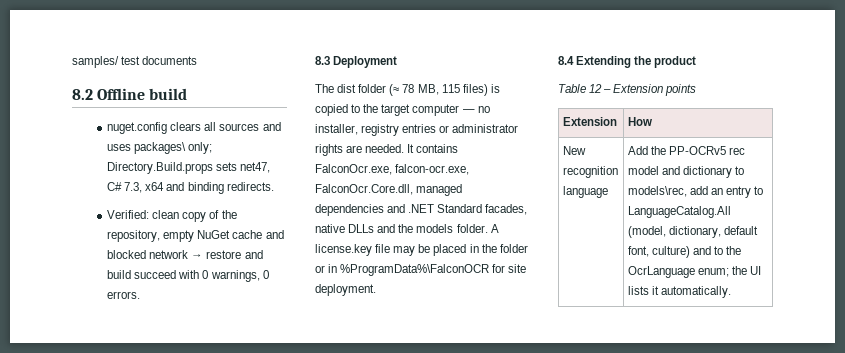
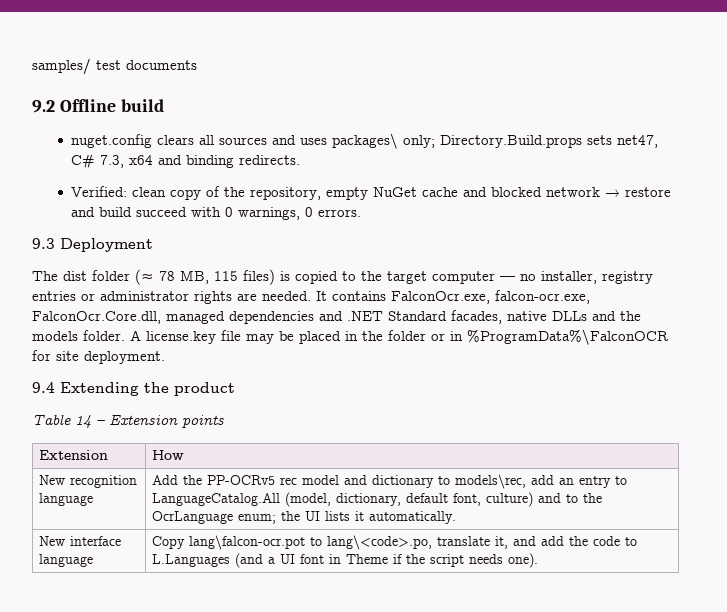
- 8.2 Offline build
+ 9.2 Offline build
- 8.3 Deployment
+ 9.3 Deployment
- 8.4 Extending the product
+ 9.4 Extending the product
- Table 12 – Extension points
+ Table 14 – Extension points
+ New interface language | Copy lang\falcon-ocr.pot to lang\<code>.po, translate it, and add the code to L.Languages (and a UI font in Theme if the script needs one).

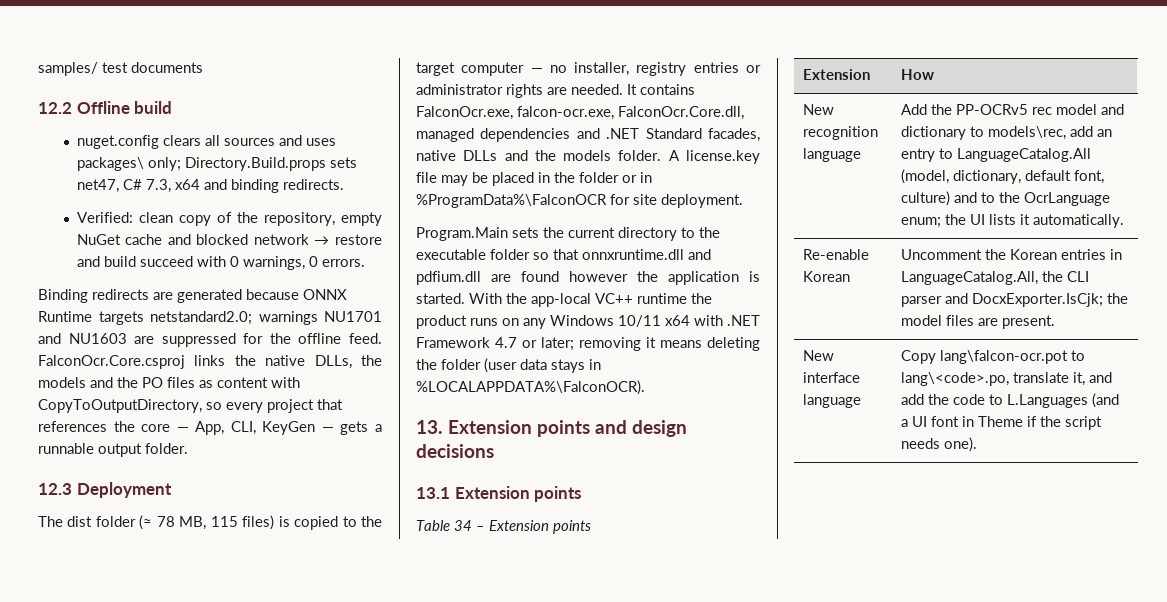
- 9.2 Offline build
+ 12.2 Offline build
- 9.3 Deployment
+ Binding redirects are generated because ONNX Runtime targets netstandard2.0; warnings NU1701 and NU1603 are suppressed for the offline feed. FalconOcr.Core.csproj links the native DLLs, the models and the PO files as content with CopyToOutputDirectory, so every project that references the core — App, CLI, KeyGen — gets a runnable output folder.
+ 12.3 Deployment
- 9.4 Extending the product
+ Program.Main sets the current directory to the executable folder so that onnxruntime.dll and pdfium.dll are found however the application is started. With the app-local VC++ runtime the product runs on any Windows 10/11 x64 with .NET Framework 4.7 or later; removing it means deleting the folder (user data stays in %LOCALAPPDATA%\FalconOCR).
+ 13. Extension points and design decisions
+ 13.1 Extension points
- Table 14 – Extension points
+ Table 34 – Extension points
+ Re-enable Korean | Uncomment the Korean entries in LanguageCatalog.All, the CLI parser and DocxExporter.IsCjk; the model files are present.

